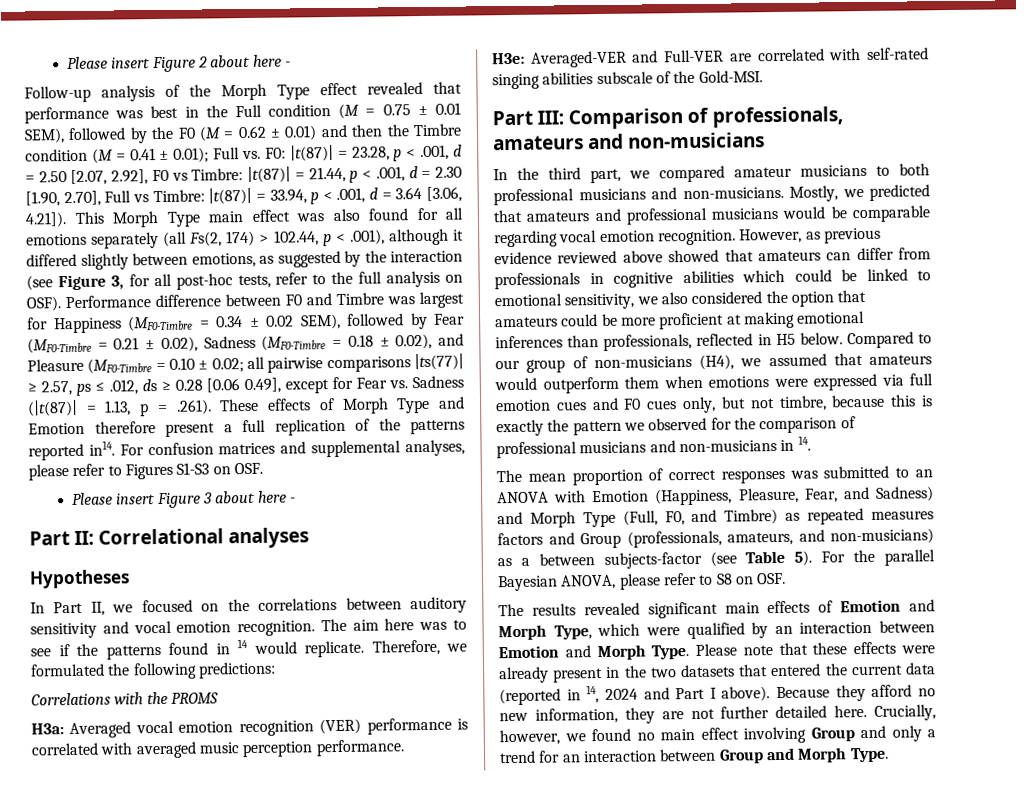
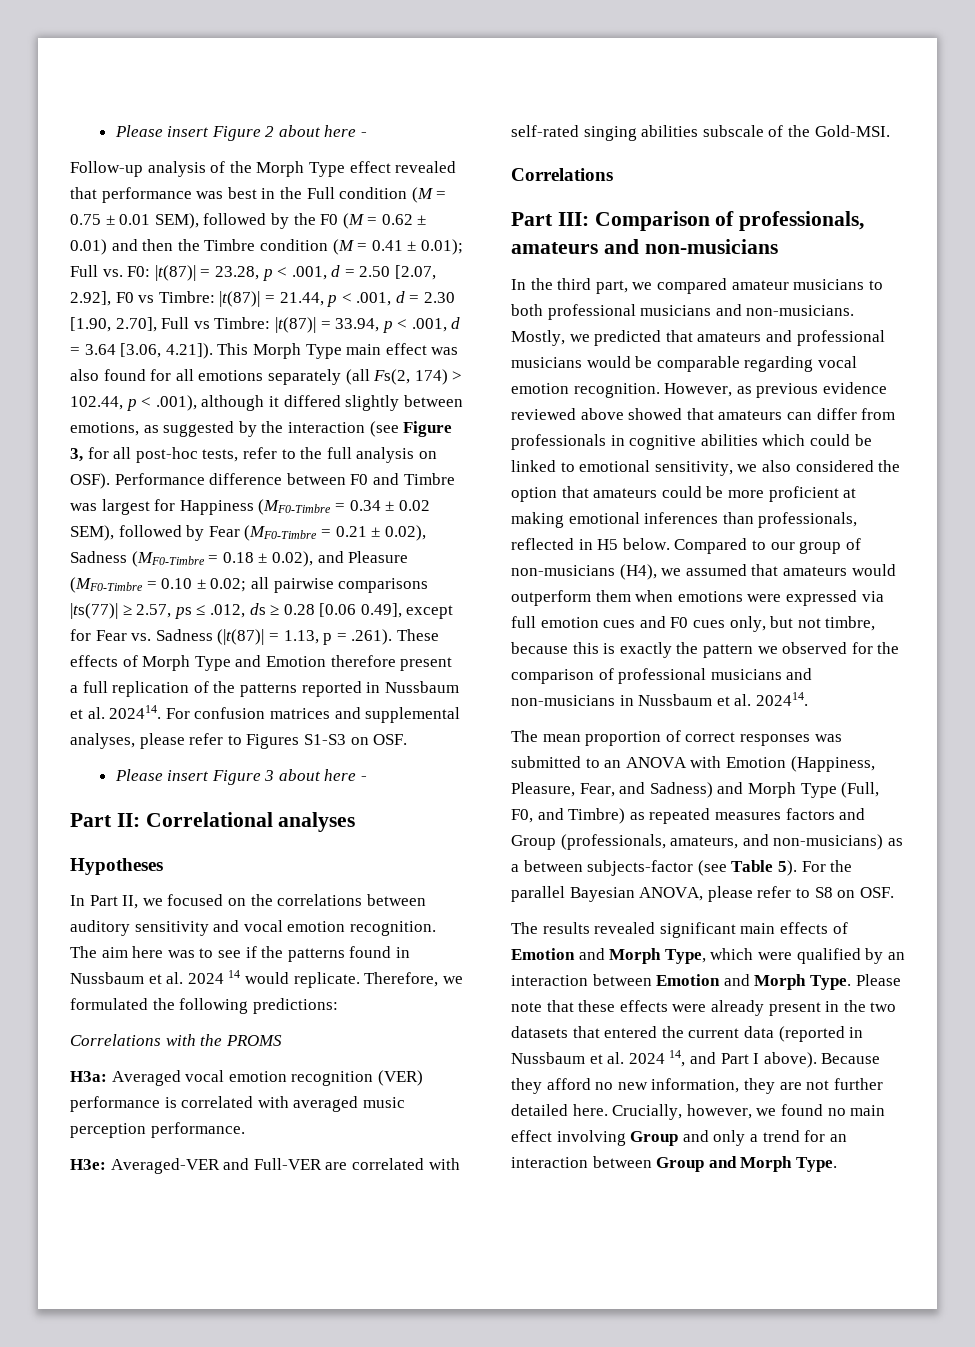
- all pairwise comparisons |ts(77)| ≥ 2.57, ps ≤ .012, ds ≥ 0.28 [0.06 0.49], except for Fear vs. Sadness (|t(87)| = 1.13, p = .261). These effects of Morph Type and Emotion therefore present a full replication of the patterns reported in14.
+ all pairwise comparisons |ts(77)| ≥ 2.57, ps ≤ .012, ds ≥ 0.28 [0.06 0.49], except for Fear vs. Sadness (|t(87)| = 1.13, p = .261). These effects of Morph Type and Emotion therefore present a full replication of the patterns reported in Nussbaum et al. 202414.
- The aim here was to see if the patterns found in 14 would replicate.
+ The aim here was to see if the patterns found in Nussbaum et al. 2024 14 would replicate.
  H3e: Averaged-VER and Full-VER are correlated with self-rated singing abilities subscale of the Gold-MSI.
+ Correlations
- Compared to our group of non-musicians (H4), we assumed that amateurs would outperform them when emotions were expressed via full emotion cues and F0 cues only, but not timbre, because this is exactly the pattern we observed for the comparison of professional musicians and non-musicians in 14.
+ Compared to our group of non-musicians (H4), we assumed that amateurs would outperform them when emotions were expressed via full emotion cues and F0 cues only, but not timbre, because this is exactly the pattern we observed for the comparison of professional musicians and non-musicians in Nussbaum et al. 202414.
- Please note that these effects were already present in the two datasets that entered the current data (reported in 14, 2024 and Part I above).
+ Please note that these effects were already present in the two datasets that entered the current data (reported in Nussbaum et al. 2024 14, and Part I above).

